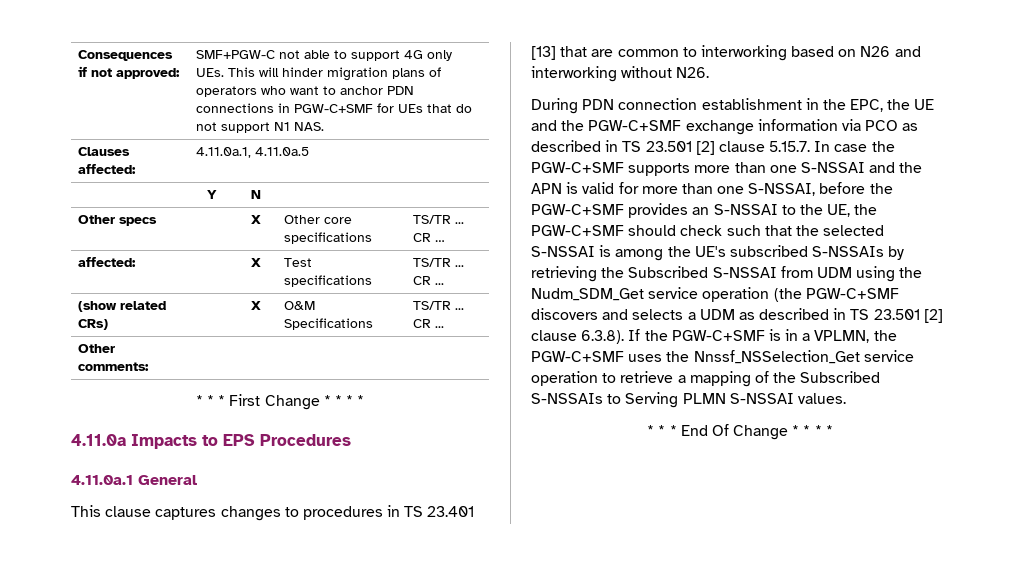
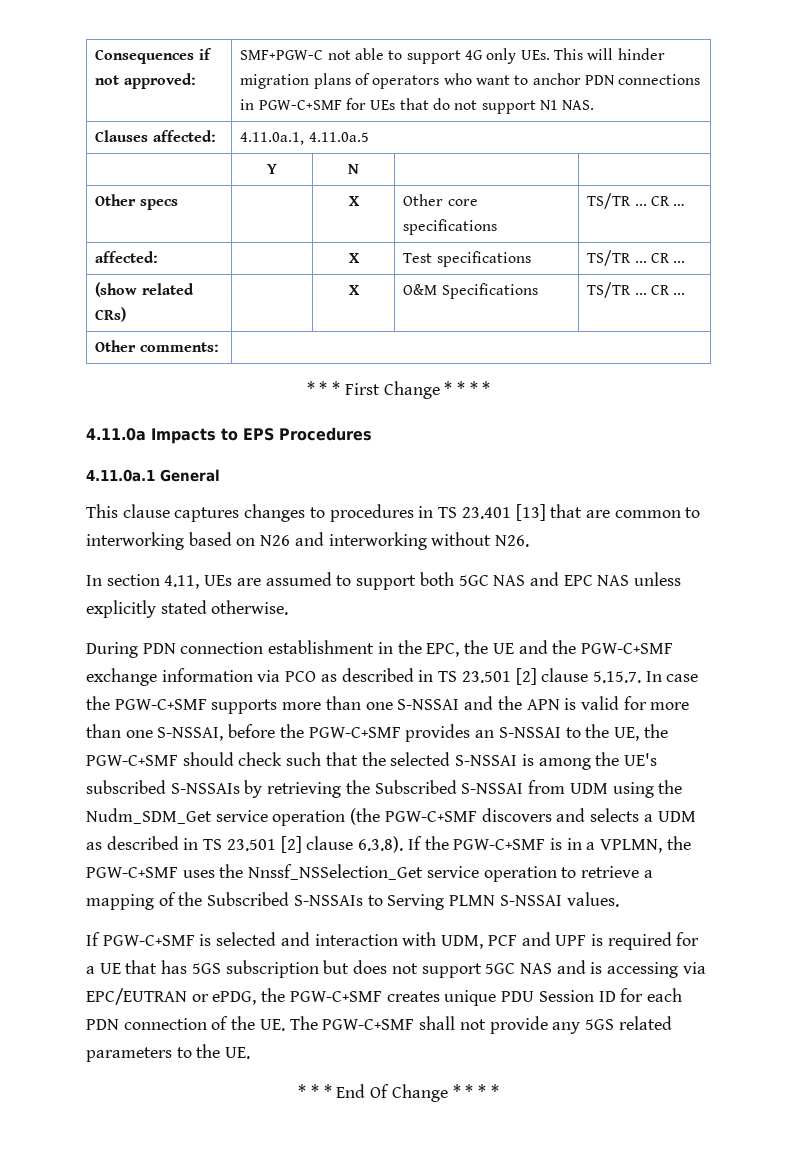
+ In section 4.11, UEs are assumed to support both 5GC NAS and EPC NAS unless explicitly stated otherwise.
+ If PGW-C+SMF is selected and interaction with UDM, PCF and UPF is required for a UE that has 5GS subscription but does not support 5GC NAS and is accessing via EPC/EUTRAN or ePDG, the PGW-C+SMF creates unique PDU Session ID for each PDN connection of the UE. The PGW-C+SMF shall not provide any 5GS related parameters to the UE.

